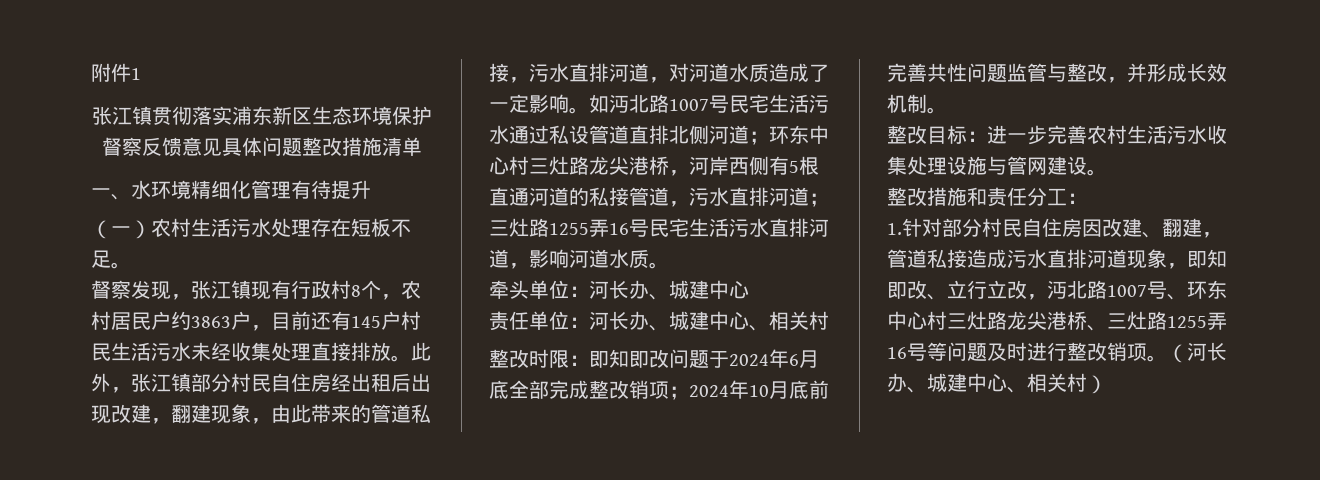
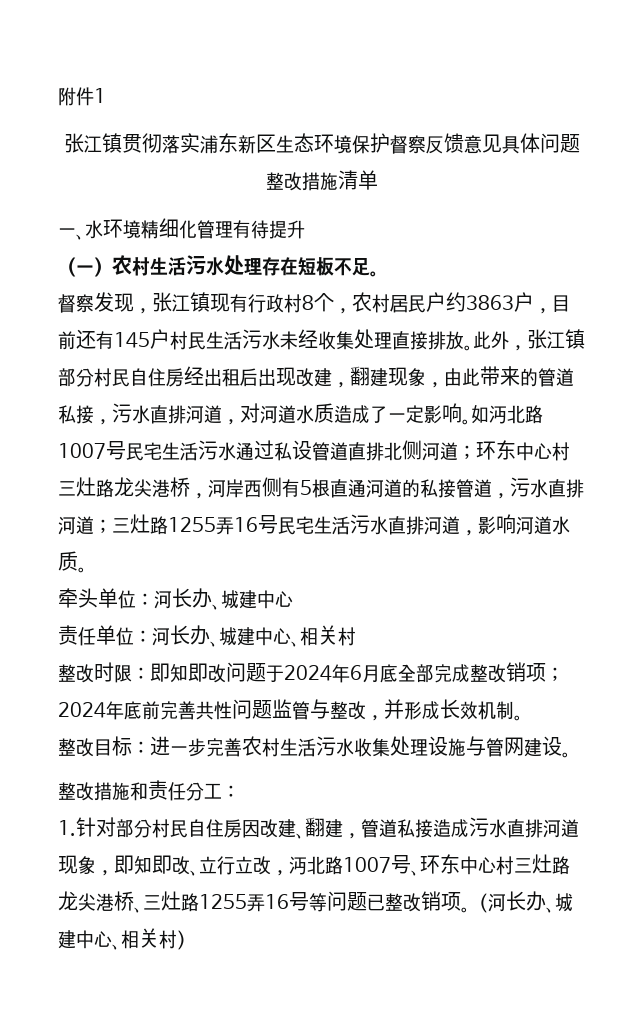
- 整改时限：即知即改问题于2024年6月底全部完成整改销项；2024年10月底前完善共性问题监管与整改，并形成长效机制。
+ 整改时限：即知即改问题于2024年6月底全部完成整改销项；2024年底前完善共性问题监管与整改，并形成长效机制。
- 1.针对部分村民自住房因改建、翻建，管道私接造成污水直排河道现象，即知即改、立行立改，沔北路1007号、环东中心村三灶路龙尖港桥、三灶路1255弄16号等问题及时进行整改销项。
+ 1.针对部分村民自住房因改建、翻建，管道私接造成污水直排河道现象，即知即改、立行立改，沔北路1007号、环东中心村三灶路龙尖港桥、三灶路1255弄16号等问题已整改销项。

